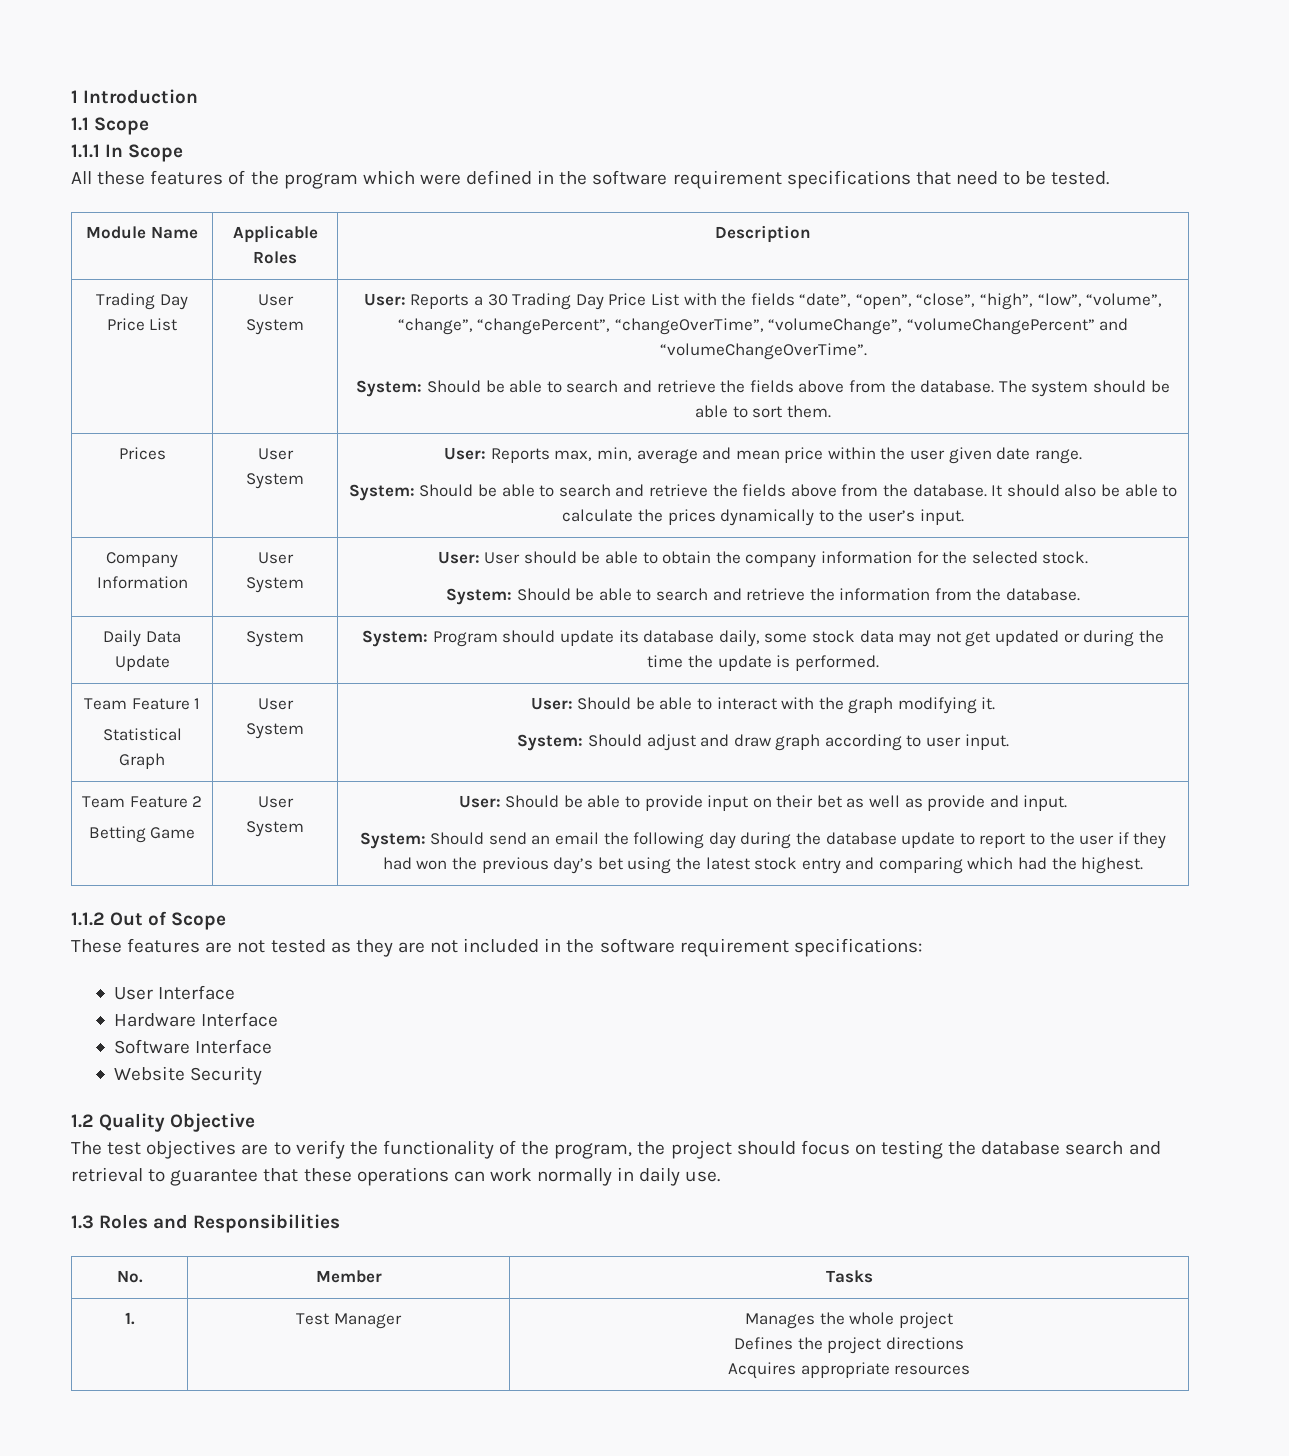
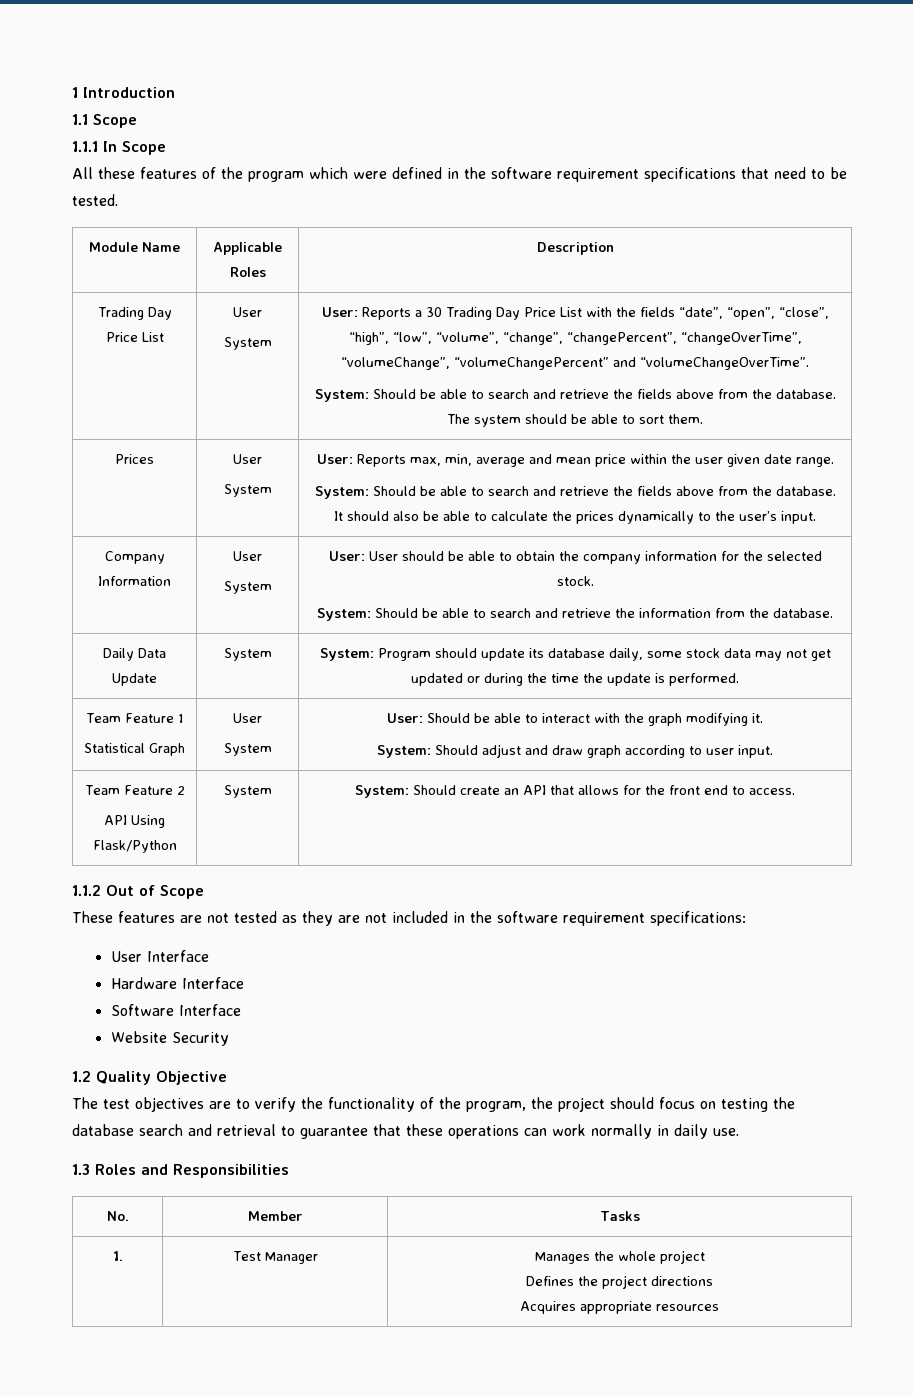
- Betting Game | User
- System | User: Should be able to provide input on their bet as well as provide and input.
- System: Should send an email the following day during the database update to report to the user if they had won the previous day’s bet using the latest stock entry and comparing which had the highest.
+ API Using Flask/Python | System | System: Should create an API that allows for the front end to access.

